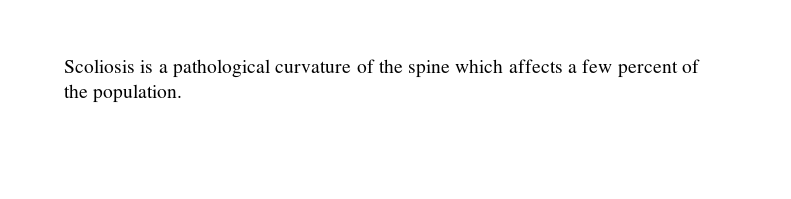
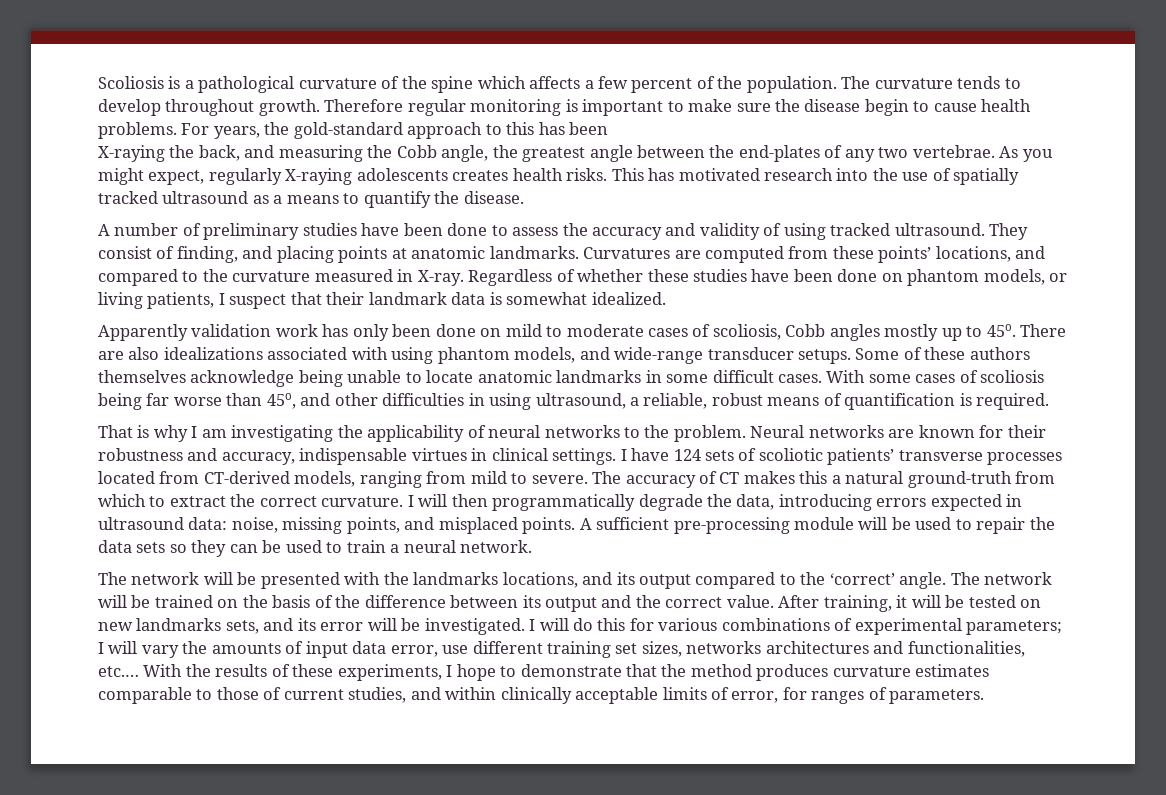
+ The curvature tends to develop throughout growth. Therefore regular monitoring is important to make sure the disease begin to cause health problems. For years, the gold-standard approach to this has been
+ X-raying the back, and measuring the Cobb angle, the greatest angle between the end-plates of any two vertebrae. As you might expect, regularly X-raying adolescents creates health risks. This has motivated research into the use of spatially tracked ultrasound as a means to quantify the disease.
+ A number of preliminary studies have been done to assess the accuracy and validity of using tracked ultrasound. They consist of finding, and placing points at anatomic landmarks. Curvatures are computed from these points’ locations, and compared to the curvature measured in X-ray. Regardless of whether these studies have been done on phantom models, or living patients, I suspect that their landmark data is somewhat idealized.
+ Apparently validation work has only been done on mild to moderate cases of scoliosis, Cobb angles mostly up to 45o. There are also idealizations associated with using phantom models, and wide-range transducer setups. Some of these authors themselves acknowledge being unable to locate anatomic landmarks in some difficult cases. With some cases of scoliosis being far worse than 45o, and other difficulties in using ultrasound, a reliable, robust means of quantification is required.
+ That is why I am investigating the applicability of neural networks to the problem. Neural networks are known for their robustness and accuracy, indispensable virtues in clinical settings. I have 124 sets of scoliotic patients’ transverse processes located from CT-derived models, ranging from mild to severe. The accuracy of CT makes this a natural ground-truth from which to extract the correct curvature. I will then programmatically degrade the data, introducing errors expected in ultrasound data: noise, missing points, and misplaced points. A sufficient pre-processing module will be used to repair the data sets so they can be used to train a neural network.
+ The network will be presented with the landmarks locations, and its output compared to the ‘correct’ angle. The network will be trained on the basis of the difference between its output and the correct value. After training, it will be tested on new landmarks sets, and its error will be investigated. I will do this for various combinations of experimental parameters; I will vary the amounts of input data error, use different training set sizes, networks architectures and functionalities, etc.… With the results of these experiments, I hope to demonstrate that the method produces curvature estimates comparable to those of current studies, and within clinically acceptable limits of error, for ranges of parameters.

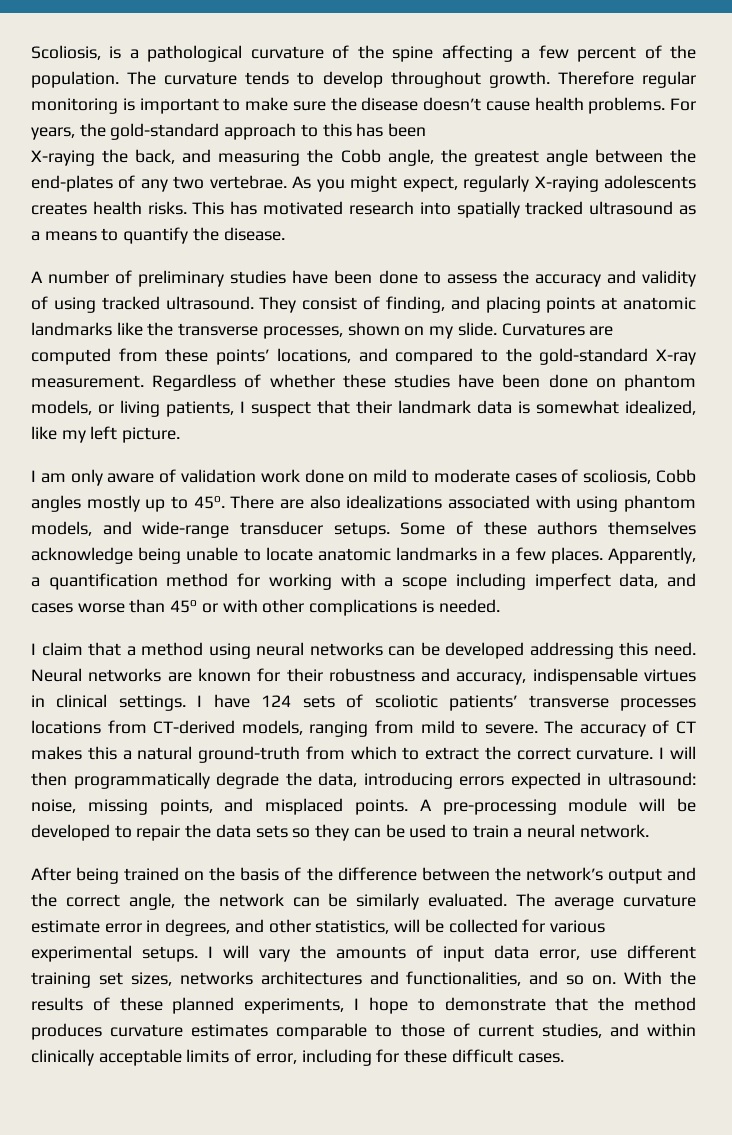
- Scoliosis is a pathological curvature of the spine which affects a few percent of the population.
+ Scoliosis, is a pathological curvature of the spine affecting a few percent of the population.
- Therefore regular monitoring is important to make sure the disease begin to cause health problems.
+ Therefore regular monitoring is important to make sure the disease doesn’t cause health problems.
- This has motivated research into the use of spatially tracked ultrasound as a means to quantify the disease.
+ This has motivated research into spatially tracked ultrasound as a means to quantify the disease.
- They consist of finding, and placing points at anatomic landmarks.
+ They consist of finding, and placing points at anatomic landmarks like the transverse processes, shown on my slide.
- Curvatures are computed from these points’ locations, and compared to the curvature measured in X-ray.
+ Curvatures are computed from these points’ locations, and compared to the gold-standard X-ray measurement.
- Regardless of whether these studies have been done on phantom models, or living patients, I suspect that their landmark data is somewhat idealized.
- Apparently validation work has only been done on mild to moderate cases of scoliosis, Cobb angles mostly up to 45o.
+ Regardless of whether these studies have been done on phantom models, or living patients, I suspect that their landmark data is somewhat idealized, like my left picture.
+ I am only aware of validation work done on mild to moderate cases of scoliosis, Cobb angles mostly up to 45o.
- Some of these authors themselves acknowledge being unable to locate anatomic landmarks in some difficult cases. With some cases of scoliosis being far worse than 45o, and other difficulties in using ultrasound, a reliable, robust means of quantification is required.
- That is why I am investigating the applicability of neural networks to the problem.
+ Some of these authors themselves acknowledge being unable to locate anatomic landmarks in a few places. Apparently, a quantification method for working with a scope including imperfect data, and cases worse than 45o or with other complications is needed.
+ I claim that a method using neural networks can be developed addressing this need.
- I have 124 sets of scoliotic patients’ transverse processes located from CT-derived models, ranging from mild to severe.
+ I have 124 sets of scoliotic patients’ transverse processes locations from CT-derived models, ranging from mild to severe.
- I will then programmatically degrade the data, introducing errors expected in ultrasound data: noise, missing points, and misplaced points.
+ I will then programmatically degrade the data, introducing errors expected in ultrasound: noise, missing points, and misplaced points.
- A sufficient pre-processing module will be used to repair the data sets so they can be used to train a neural network.
+ A pre-processing module will be developed to repair the data sets so they can be used to train a neural network.
- The network will be presented with the landmarks locations, and its output compared to the ‘correct’ angle. The network will be trained on the basis of the difference between its output and the correct value. After training, it will be tested on new landmarks sets, and its error will be investigated. I will do this for various combinations of experimental parameters; I will vary the amounts of input data error, use different training set sizes, networks architectures and functionalities, etc.…
+ After being trained on the basis of the difference between the network’s output and the correct angle, the network can be similarly evaluated. The average curvature estimate error in degrees, and other statistics, will be collected for various experimental setups. I will vary the amounts of input data error, use different training set sizes, networks architectures and functionalities, and so on.
- With the results of these experiments, I hope to demonstrate that the method produces curvature estimates comparable to those of current studies, and within clinically acceptable limits of error, for ranges of parameters.
+ With the results of these planned experiments, I hope to demonstrate that the method produces curvature estimates comparable to those of current studies, and within clinically acceptable limits of error, including for these difficult cases.

